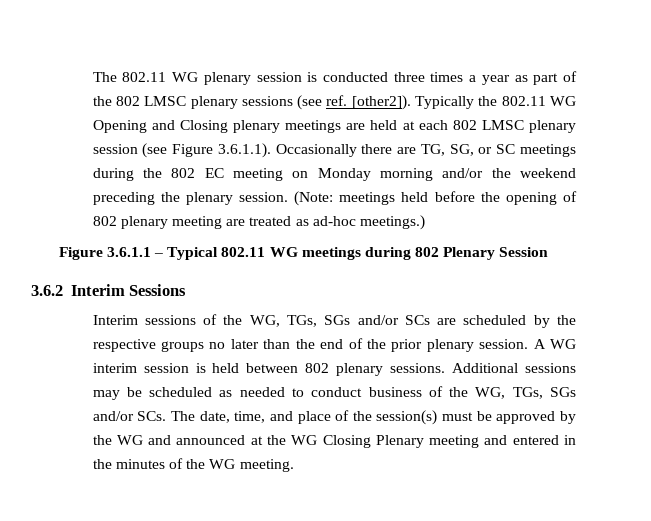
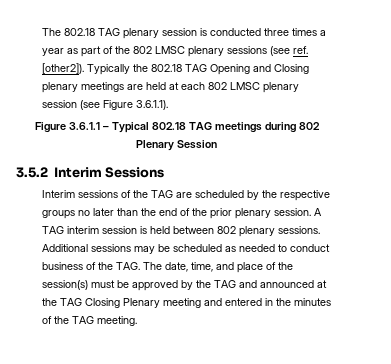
- The 802.11 WG plenary session is conducted three times a year as part of the 802 LMSC plenary sessions (see ref. [other2]).
+ The 802.18 TAG plenary session is conducted three times a year as part of the 802 LMSC plenary sessions (see ref. [other2]).
- Typically the 802.11 WG Opening and Closing plenary meetings are held at each 802 LMSC plenary session (see Figure 3.6.1.1). Occasionally there are TG, SG, or SC meetings during the 802 EC meeting on Monday morning and/or the weekend preceding the plenary session. (Note: meetings held before the opening of 802 plenary meeting are treated as ad-hoc meetings.)
+ Typically the 802.18 TAG Opening and Closing plenary meetings are held at each 802 LMSC plenary session (see Figure 3.6.1.1).
- Figure 3.6.1.1 – Typical 802.11 WG meetings during 802 Plenary Session
+ Figure 3.6.1.1 – Typical 802.18 TAG meetings during 802 Plenary Session
- 3.6.2 Interim Sessions
+ 3.5.2 Interim Sessions
- Interim sessions of the WG, TGs, SGs and/or SCs are scheduled by the respective groups no later than the end of the prior plenary session.
+ Interim sessions of the TAG are scheduled by the respective groups no later than the end of the prior plenary session.
- A WG interim session is held between 802 plenary sessions.
+ A TAG interim session is held between 802 plenary sessions.
- Additional sessions may be scheduled as needed to conduct business of the WG, TGs, SGs and/or SCs. The date, time, and place of the session(s) must be approved by the WG and announced at the WG Closing Plenary meeting and entered in the minutes of the WG meeting.
+ Additional sessions may be scheduled as needed to conduct business of the TAG. The date, time, and place of the session(s) must be approved by the TAG and announced at the TAG Closing Plenary meeting and entered in the minutes of the TAG meeting.

